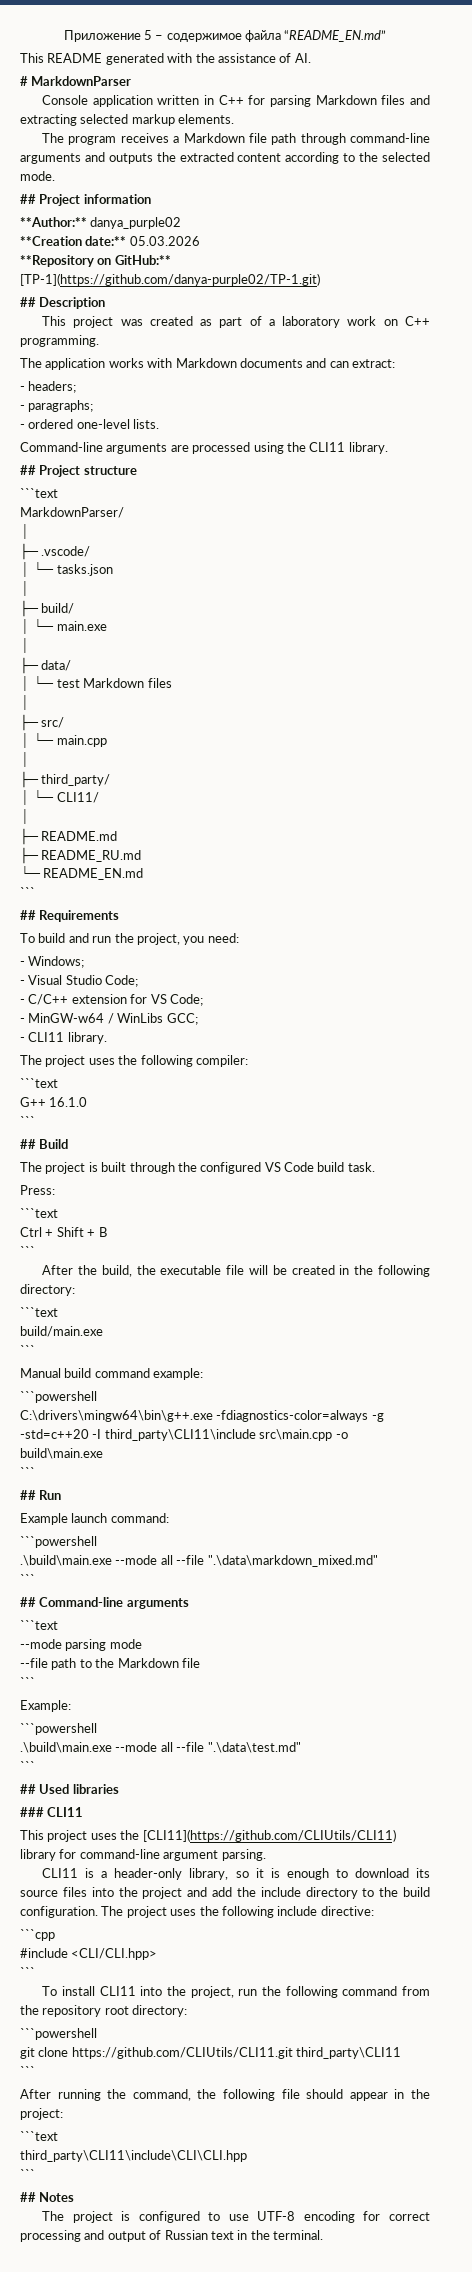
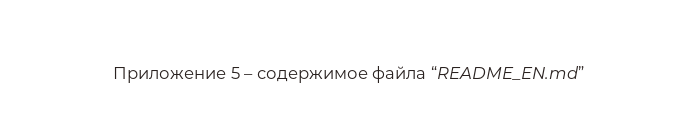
- This README generated with the assistance of AI.
- # MarkdownParser
- Console application written in C++ for parsing Markdown files and extracting selected markup elements.
- The program receives a Markdown file path through command-line arguments and outputs the extracted content according to the selected mode.
- ## Project information
- **Author:** danya_purple02
- **Creation date:** 05.03.2026
- **Repository on GitHub:** [TP-1](https://github.com/danya-purple02/TP-1.git)
- ## Description
- This project was created as part of a laboratory work on C++ programming.
- The application works with Markdown documents and can extract:
- - headers;
- - paragraphs;
- - ordered one-level lists.
- Command-line arguments are processed using the CLI11 library.
- ## Project structure
- ```text
- MarkdownParser/
- │
- ├─ .vscode/
- │ └─ tasks.json
- │
- ├─ build/
- │ └─ main.exe
- │
- ├─ data/
- │ └─ test Markdown files
- │
- ├─ src/
- │ └─ main.cpp
- │
- ├─ third_party/
- │ └─ CLI11/
- │
- ├─ README.md
- ├─ README_RU.md
- └─ README_EN.md
- ```
- ## Requirements
- To build and run the project, you need:
- - Windows;
- - Visual Studio Code;
- - C/C++ extension for VS Code;
- - MinGW-w64 / WinLibs GCC;
- - CLI11 library.
- The project uses the following compiler:
- ```text
- G++ 16.1.0
- ```
- ## Build
- The project is built through the configured VS Code build task.
- Press:
- ```text
- Ctrl + Shift + B
- ```
- After the build, the executable file will be created in the following directory:
- ```text
- build/main.exe
- ```
- Manual build command example:
- ```powershell
- C:\drivers\mingw64\bin\g++.exe -fdiagnostics-color=always -g -std=c++20 -I third_party\CLI11\include src\main.cpp -o build\main.exe
- ```
- ## Run
- Example launch command:
- ```powershell
- .\build\main.exe --mode all --file ".\data\markdown_mixed.md"
- ```
- ## Command-line arguments
- ```text
- --mode parsing mode
- --file path to the Markdown file
- ```
- Example:
- ```powershell
- .\build\main.exe --mode all --file ".\data\test.md"
- ```
- ## Used libraries
- ### CLI11
- This project uses the [CLI11](https://github.com/CLIUtils/CLI11) library for command-line argument parsing.
- CLI11 is a header-only library, so it is enough to download its source files into the project and add the include directory to the build configuration. The project uses the following include directive:
- ```cpp
- #include <CLI/CLI.hpp>
- ```
- To install CLI11 into the project, run the following command from the repository root directory:
- ```powershell
- git clone https://github.com/CLIUtils/CLI11.git third_party\CLI11
- ```
- After running the command, the following file should appear in the project:
- ```text
- third_party\CLI11\include\CLI\CLI.hpp
- ```
- ## Notes
- The project is configured to use UTF-8 encoding for correct processing and output of Russian text in the terminal.

